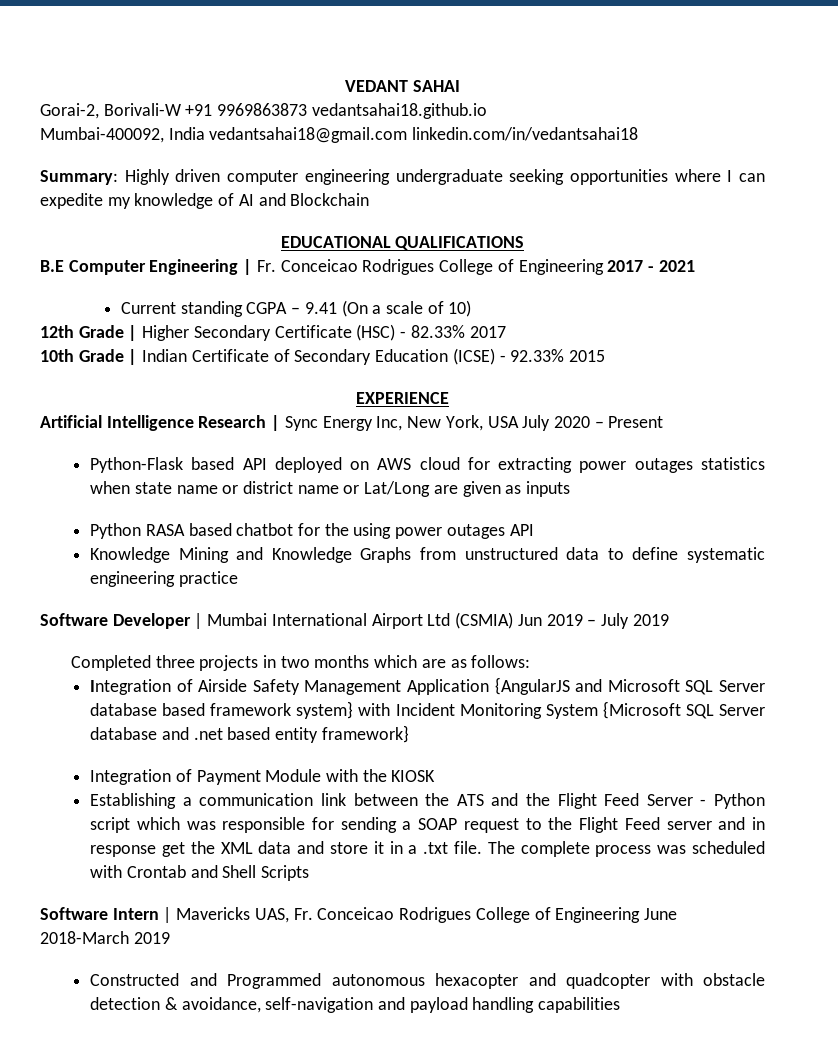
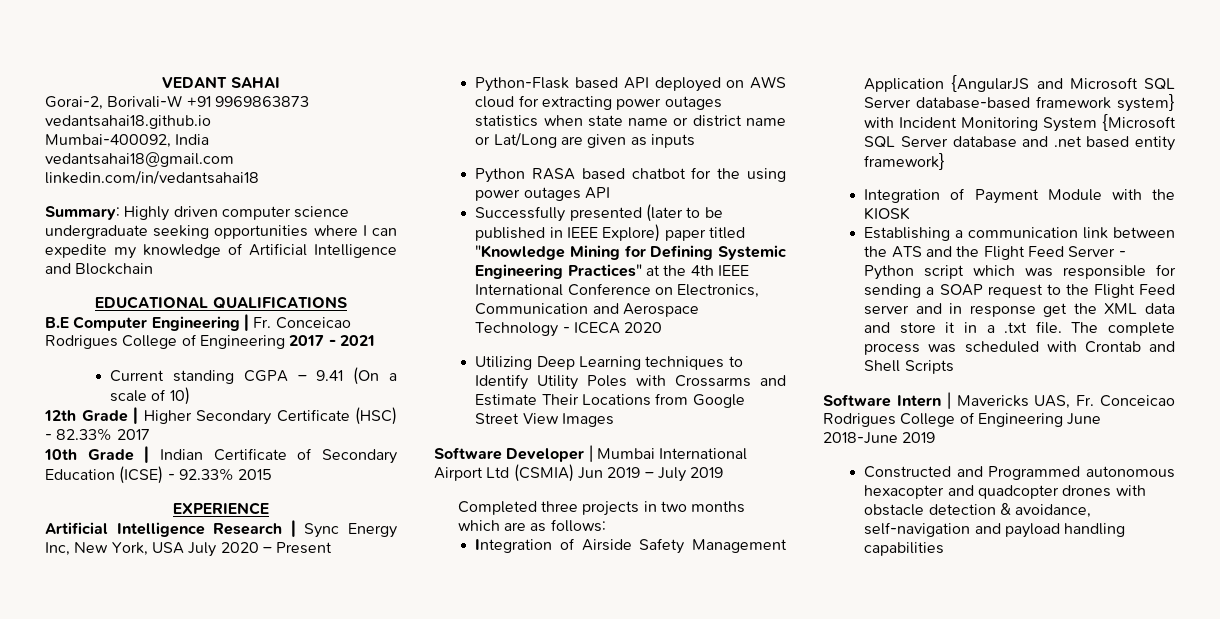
- Summary: Highly driven computer engineering undergraduate seeking opportunities where I can expedite my knowledge of AI and Blockchain
+ Summary: Highly driven computer science undergraduate seeking opportunities where I can expedite my knowledge of Artificial Intelligence and Blockchain
- Knowledge Mining and Knowledge Graphs from unstructured data to define systematic engineering practice
+ Successfully presented (later to be published in IEEE Explore) paper titled "Knowledge Mining for Defining Systemic Engineering Practices" at the 4th IEEE International Conference on Electronics, Communication and Aerospace Technology - ICECA 2020
+ Utilizing Deep Learning techniques to Identify Utility Poles with Crossarms and Estimate Their Locations from Google Street View Images
- Integration of Airside Safety Management Application {AngularJS and Microsoft SQL Server database based framework system} with Incident Monitoring System {Microsoft SQL Server database and .net based entity framework}
+ Integration of Airside Safety Management Application {AngularJS and Microsoft SQL Server database-based framework system} with Incident Monitoring System {Microsoft SQL Server database and .net based entity framework}
- Software Intern | Mavericks UAS, Fr. Conceicao Rodrigues College of Engineering June 2018-March 2019
+ Software Intern | Mavericks UAS, Fr. Conceicao Rodrigues College of Engineering June 2018-June 2019
- Constructed and Programmed autonomous hexacopter and quadcopter with obstacle detection & avoidance, self-navigation and payload handling capabilities
+ Constructed and Programmed autonomous hexacopter and quadcopter drones with obstacle detection & avoidance, self-navigation and payload handling capabilities

